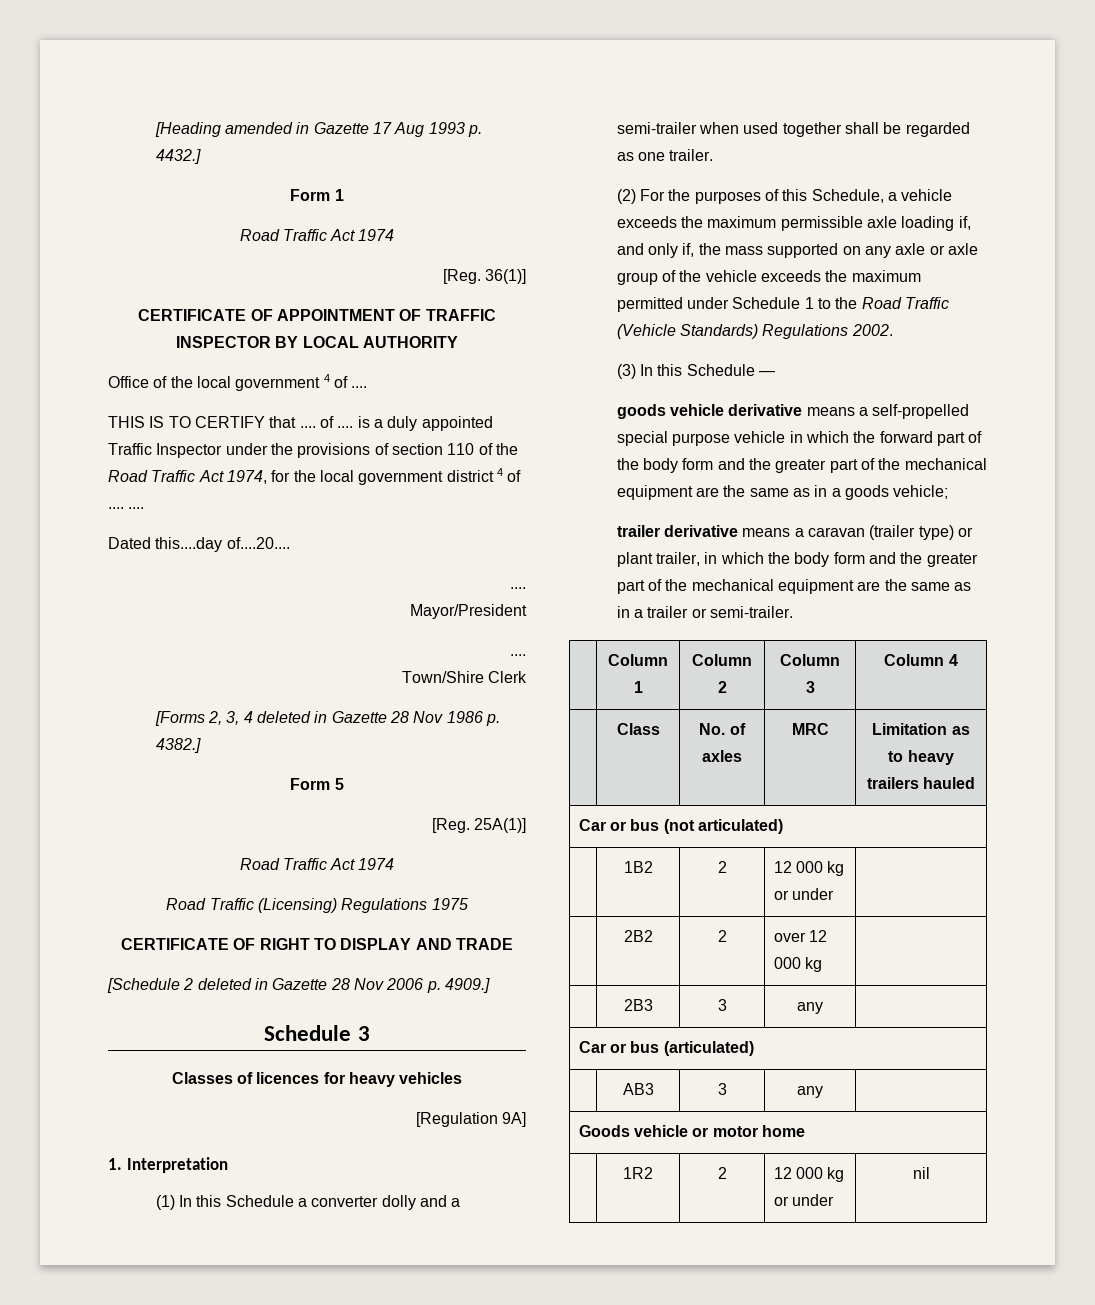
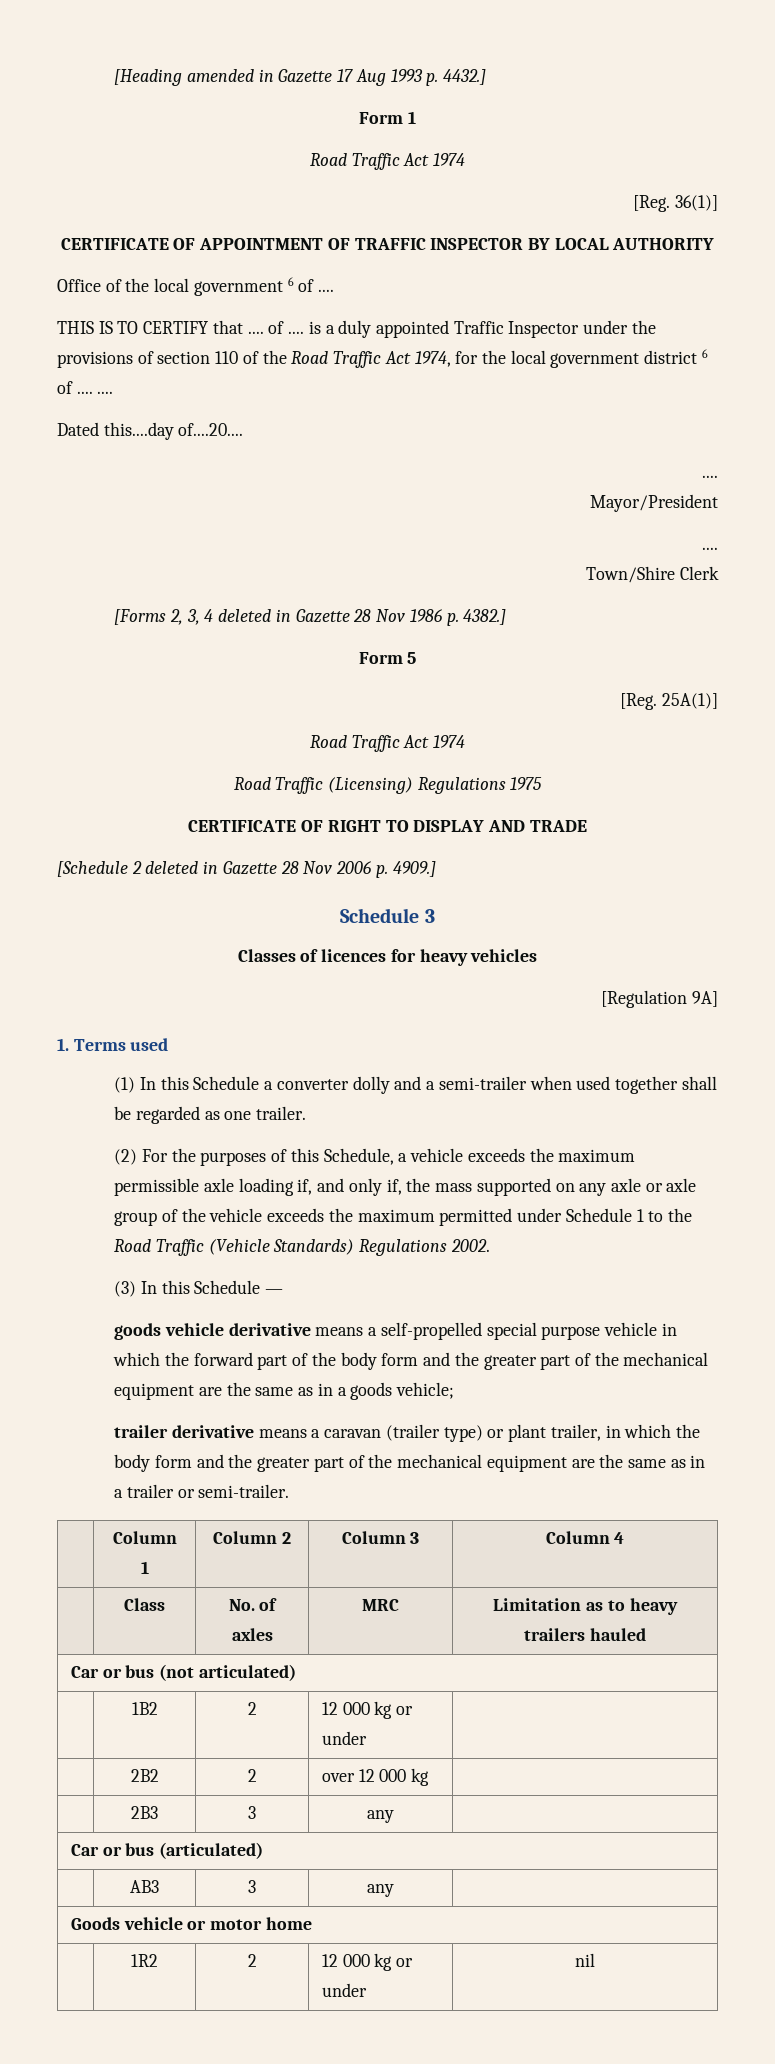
- Office of the local government 4 of ....
+ Office of the local government 6 of ....
- THIS IS TO CERTIFY that .... of .... is a duly appointed Traffic Inspector under the provisions of section 110 of the Road Traffic Act 1974, for the local government district 4 of .... ....
+ THIS IS TO CERTIFY that .... of .... is a duly appointed Traffic Inspector under the provisions of section 110 of the Road Traffic Act 1974, for the local government district 6 of .... ....
- 1. Interpretation
+ 1. Terms used

